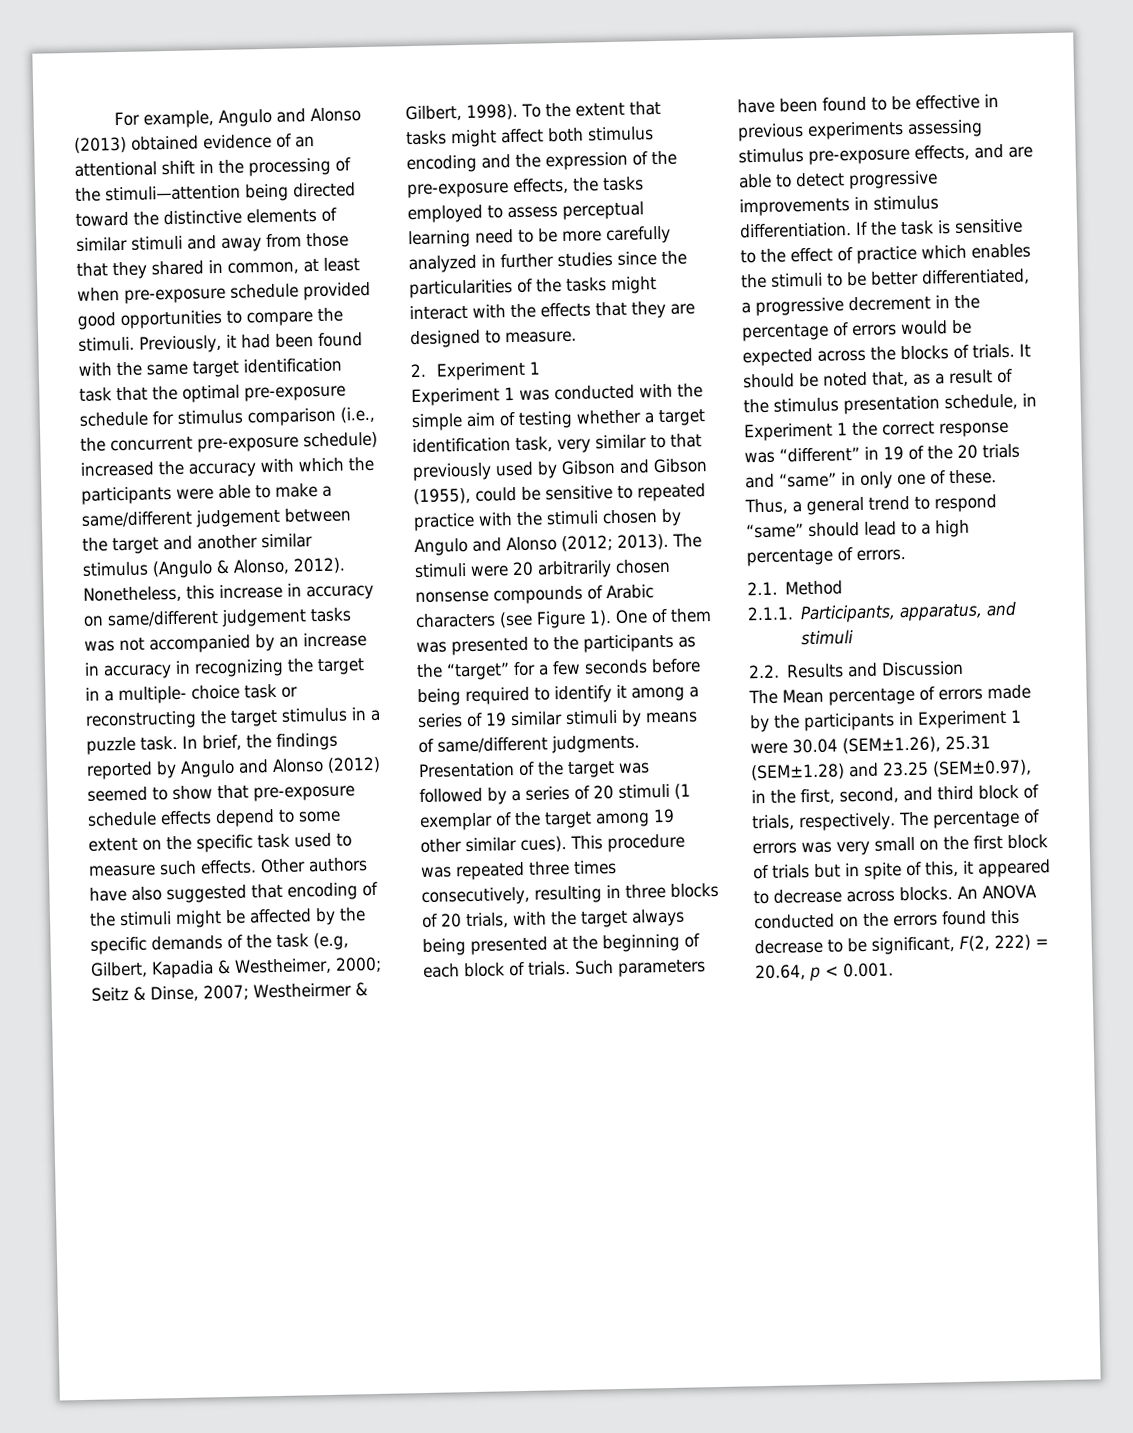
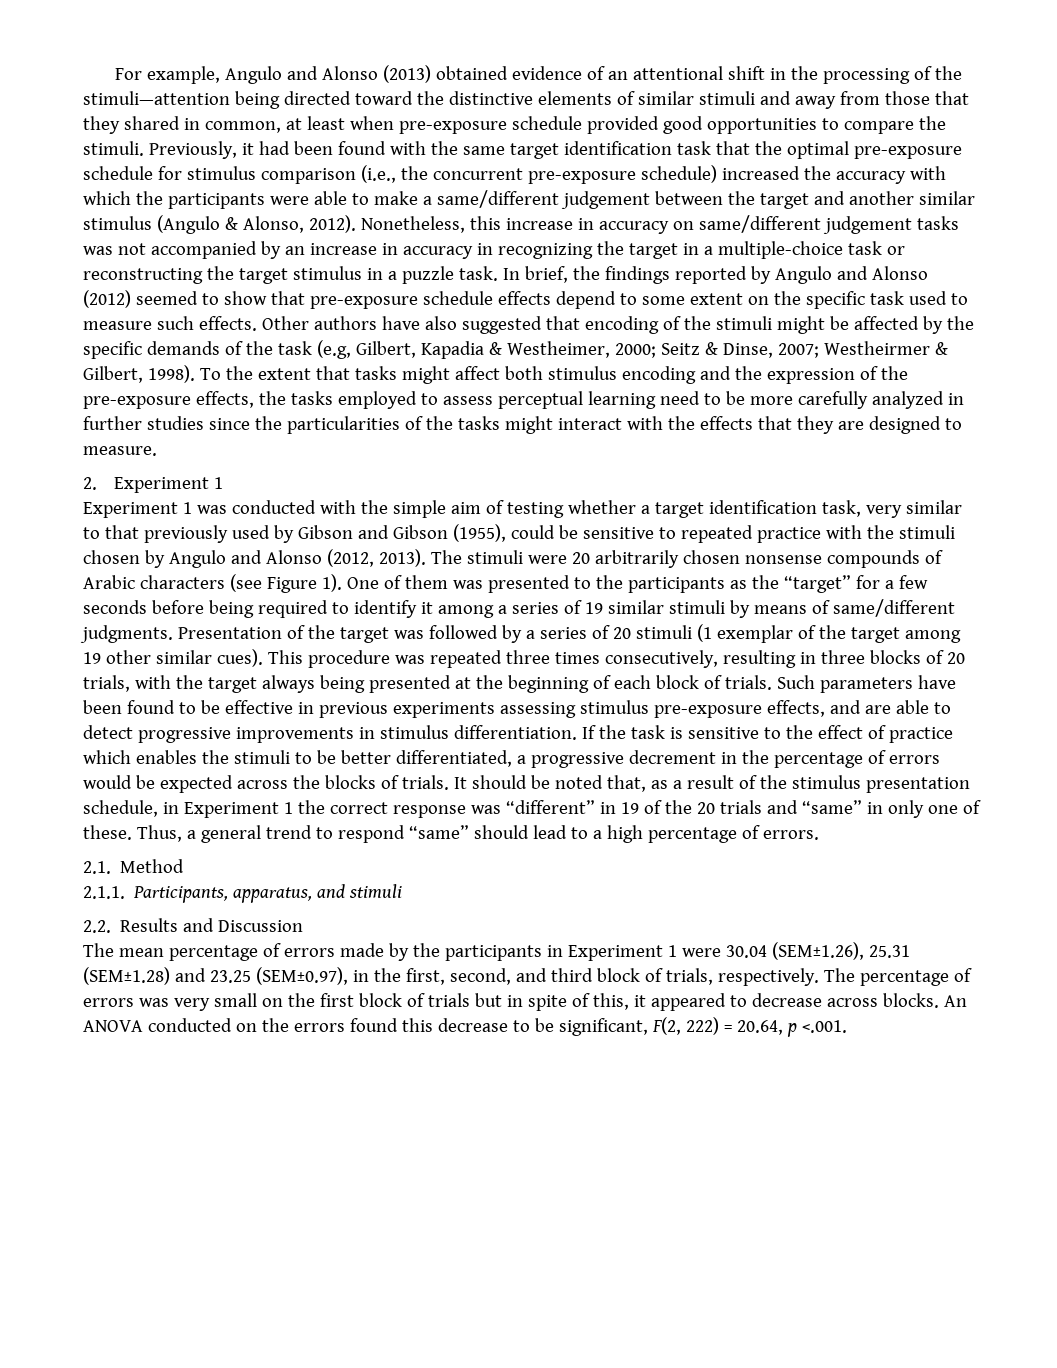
- Nonetheless, this increase in accuracy on same/different judgement tasks was not accompanied by an increase in accuracy in recognizing the target in a multiple- choice task or reconstructing the target stimulus in a puzzle task.
+ Nonetheless, this increase in accuracy on same/different judgement tasks was not accompanied by an increase in accuracy in recognizing the target in a multiple-choice task or reconstructing the target stimulus in a puzzle task.
- Experiment 1 was conducted with the simple aim of testing whether a target identification task, very similar to that previously used by Gibson and Gibson (1955), could be sensitive to repeated practice with the stimuli chosen by Angulo and Alonso (2012; 2013).
+ Experiment 1 was conducted with the simple aim of testing whether a target identification task, very similar to that previously used by Gibson and Gibson (1955), could be sensitive to repeated practice with the stimuli chosen by Angulo and Alonso (2012, 2013).
- The Mean percentage of errors made by the participants in Experiment 1 were 30.04 (SEM±1.26), 25.31 (SEM±1.28) and 23.25 (SEM±0.97), in the first, second, and third block of trials, respectively.
+ The mean percentage of errors made by the participants in Experiment 1 were 30.04 (SEM±1.26), 25.31 (SEM±1.28) and 23.25 (SEM±0.97), in the first, second, and third block of trials, respectively.
- An ANOVA conducted on the errors found this decrease to be significant, F(2, 222) = 20.64, p < 0.001.
+ An ANOVA conducted on the errors found this decrease to be significant, F(2, 222) = 20.64, p <.001.

